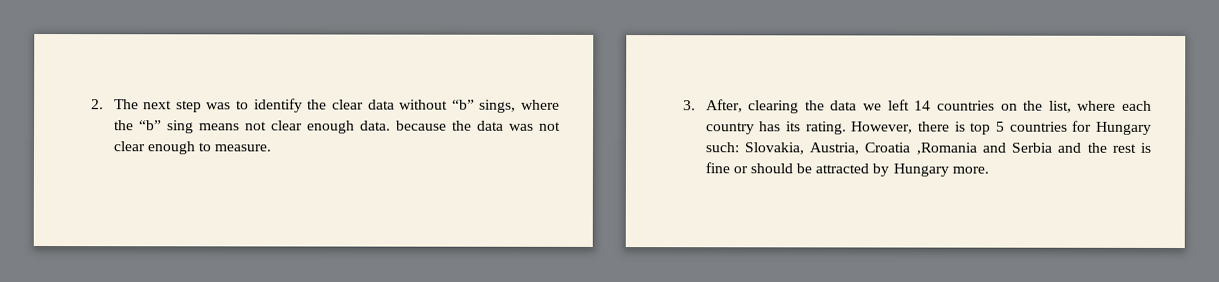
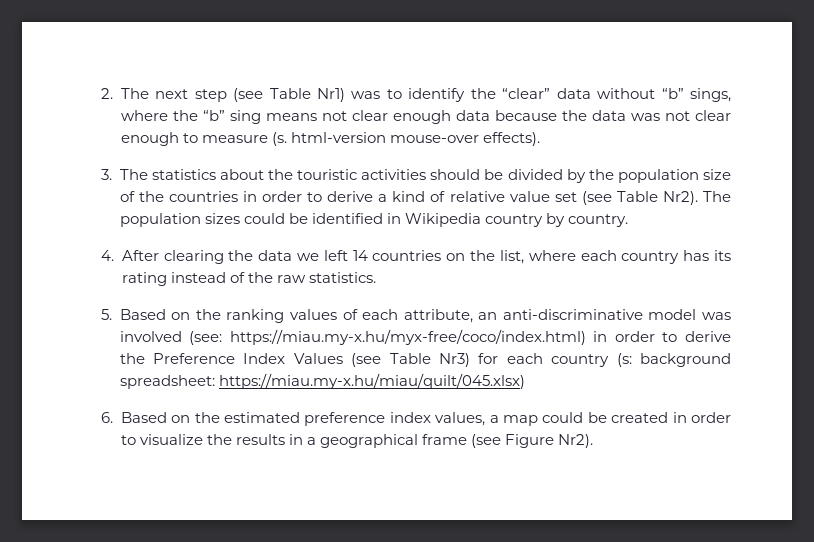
- 2. The next step was to identify the clear data without “b” sings, where the “b” sing means not clear enough data. because the data was not clear enough to measure.
- 3. After, clearing the data we left 14 countries on the list, where each country has its rating. However, there is top 5 countries for Hungary such: Slovakia, Austria, Croatia ,Romania and Serbia and the rest is fine or should be attracted by Hungary more.
+ 2. The next step (see Table Nr1) was to identify the “clear” data without “b” sings, where the “b” sing means not clear enough data because the data was not clear enough to measure (s. html-version mouse-over effects).
+ 3. The statistics about the touristic activities should be divided by the population size of the countries in order to derive a kind of relative value set (see Table Nr2). The population sizes could be identified in Wikipedia country by country.
+ 4. After clearing the data we left 14 countries on the list, where each country has its rating instead of the raw statistics.
+ 5. Based on the ranking values of each attribute, an anti-discriminative model was involved (see: https://miau.my-x.hu/myx-free/coco/index.html) in order to derive the Preference Index Values (see Table Nr3) for each country (s: background spreadsheet: https://miau.my-x.hu/miau/quilt/045.xlsx)
+ 6. Based on the estimated preference index values, a map could be created in order to visualize the results in a geographical frame (see Figure Nr2).

